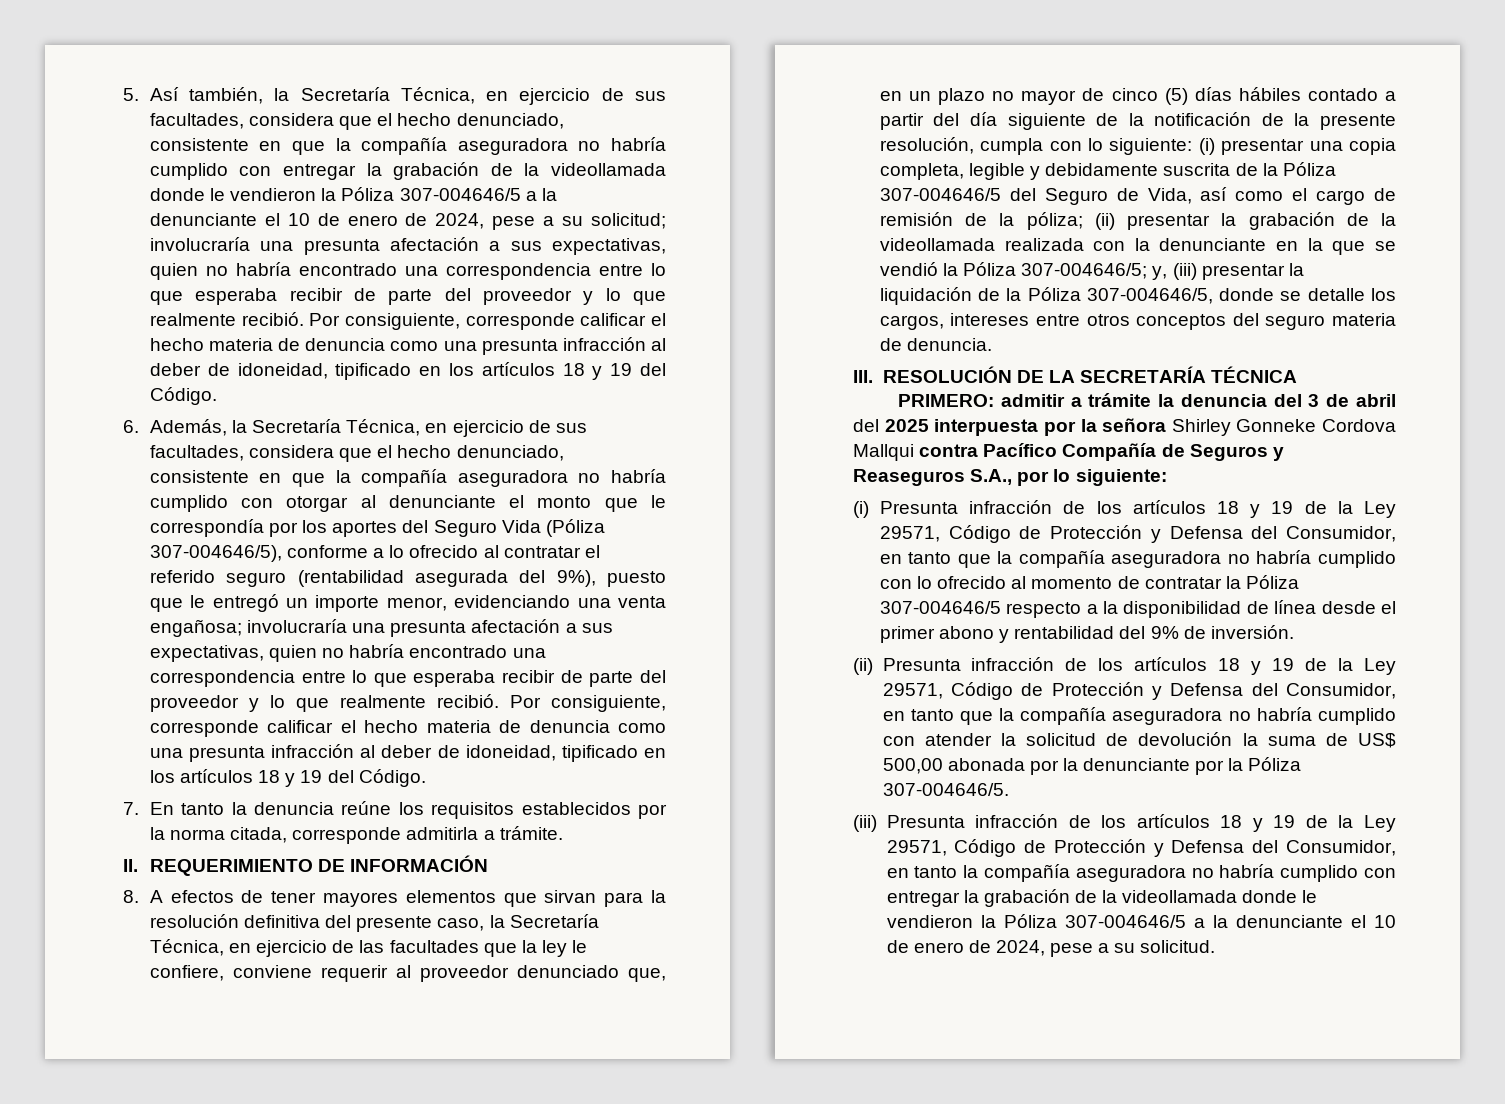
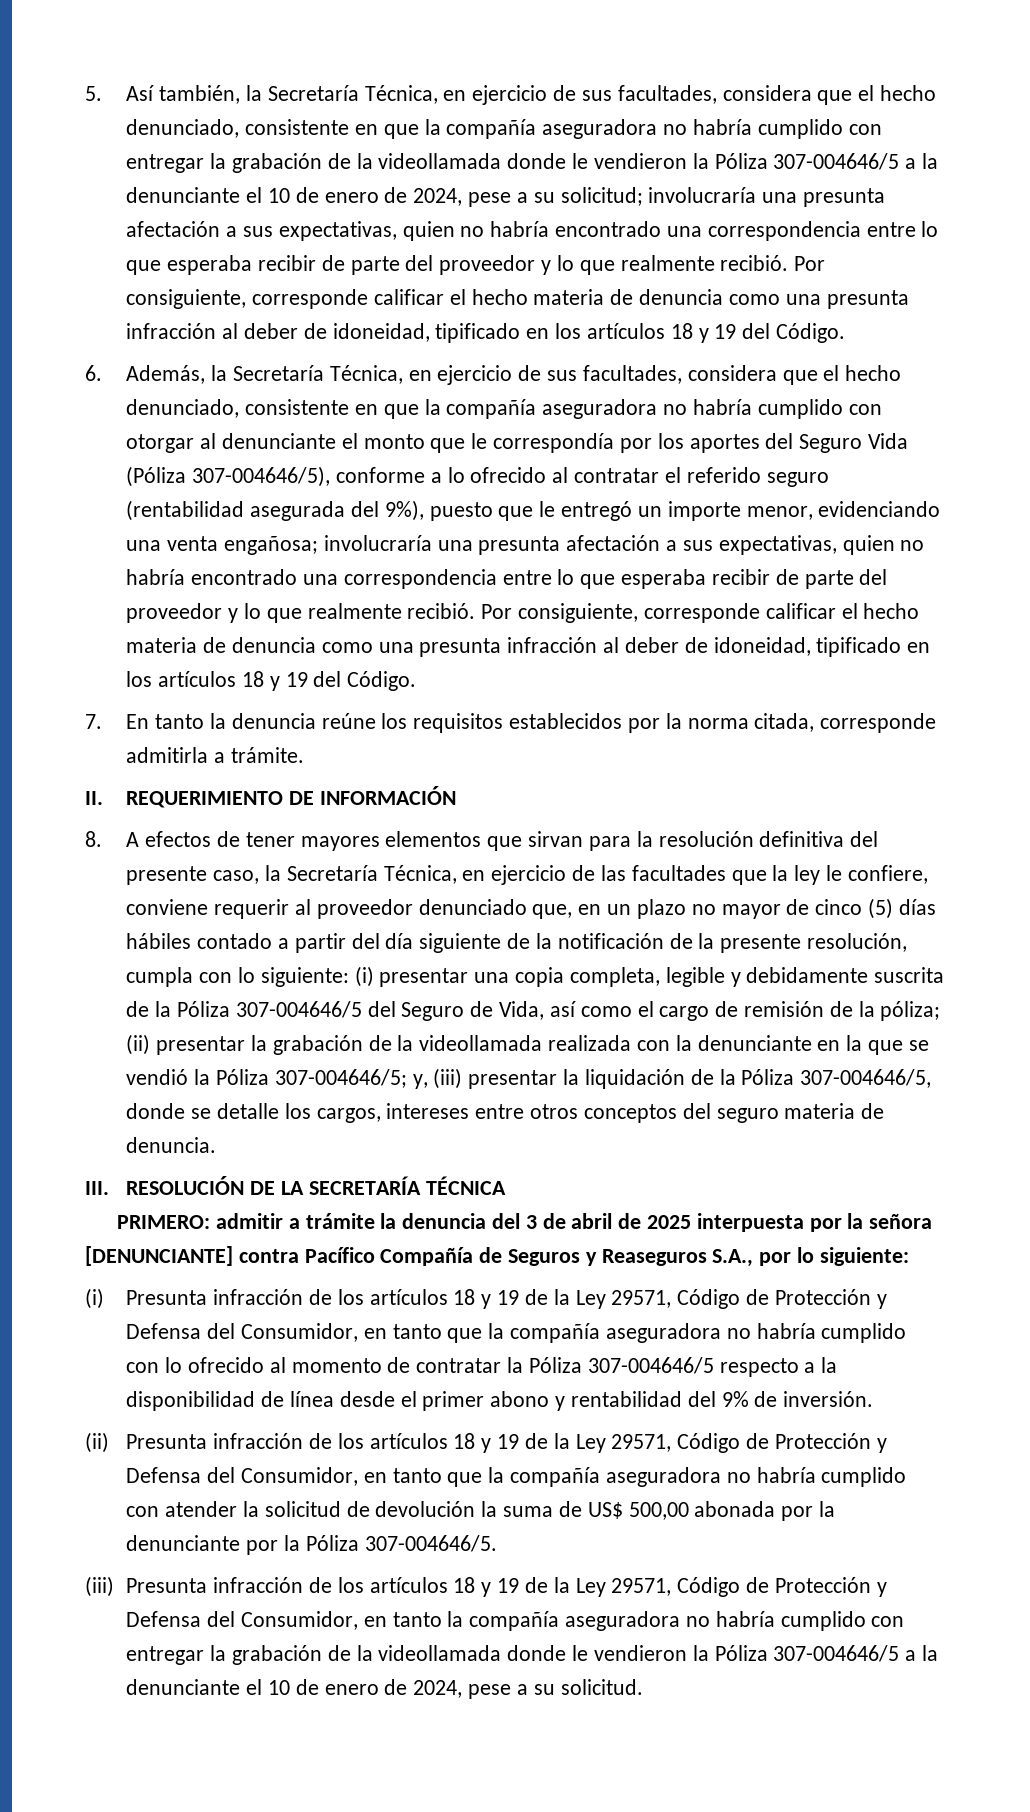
- PRIMERO: admitir a trámite la denuncia del 3 de abril del 2025 interpuesta por la señora Shirley Gonneke Cordova Mallqui contra Pacífico Compañía de Seguros y Reaseguros S.A., por lo siguiente:
+ PRIMERO: admitir a trámite la denuncia del 3 de abril de 2025 interpuesta por la señora [DENUNCIANTE] contra Pacífico Compañía de Seguros y Reaseguros S.A., por lo siguiente:

